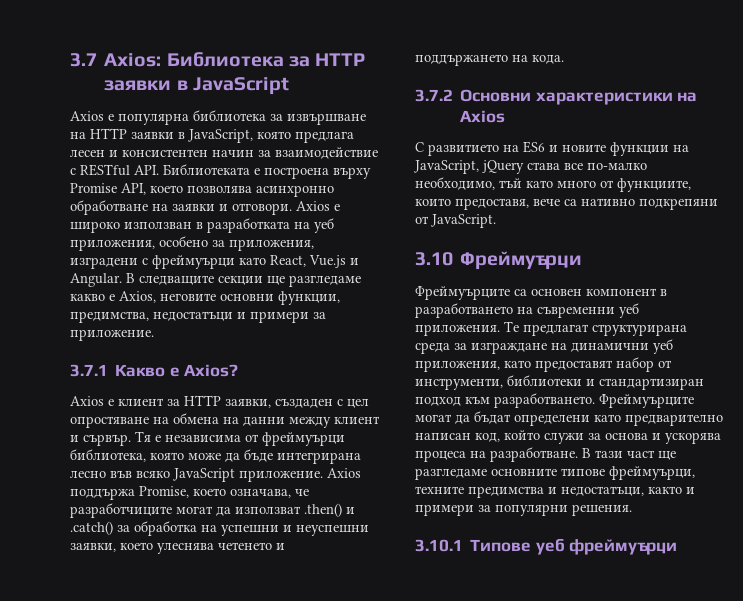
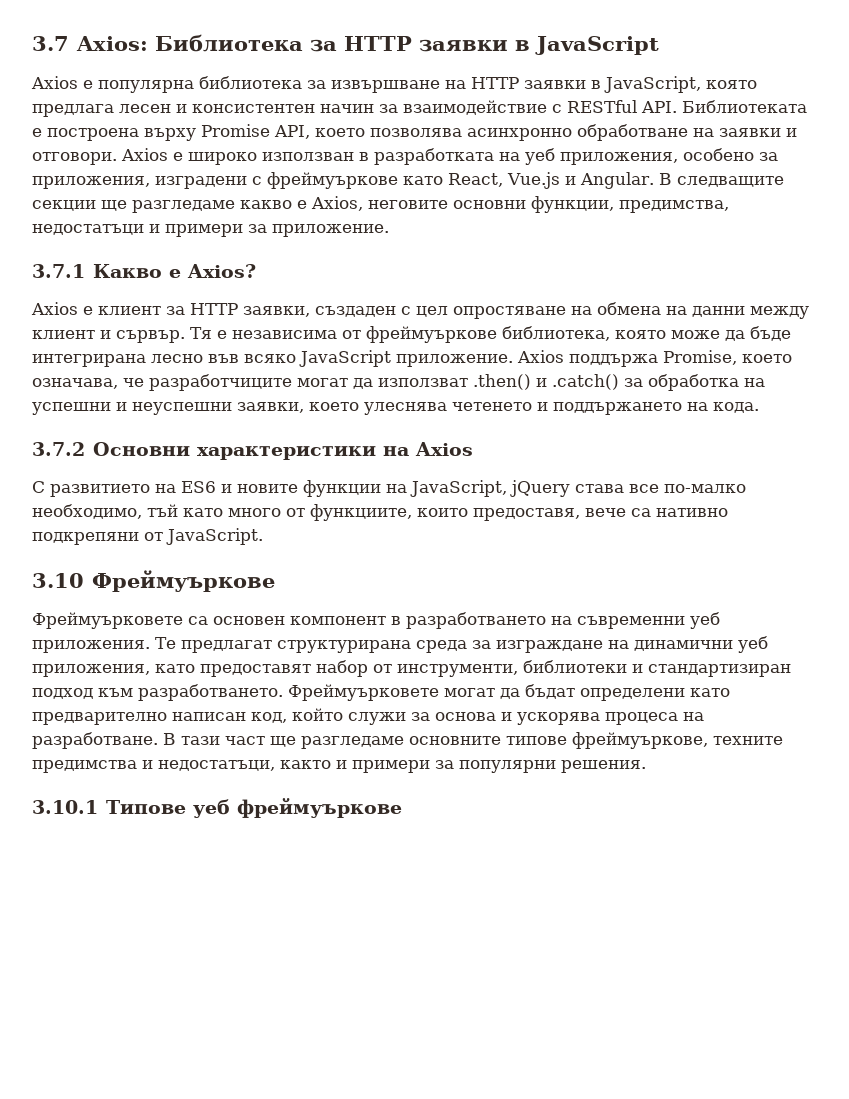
- Axios е широко използван в разработката на уеб приложения, особено за приложения, изградени с фреймуърци като React, Vue.js и Angular.
+ Axios е широко използван в разработката на уеб приложения, особено за приложения, изградени с фреймуъркове като React, Vue.js и Angular.
- Тя е независима от фреймуърци библиотека, която може да бъде интегрирана лесно във всяко JavaScript приложение.
+ Тя е независима от фреймуъркове библиотека, която може да бъде интегрирана лесно във всяко JavaScript приложение.
- 3.10 Фреймуърци
- Фреймуърците са основен компонент в разработването на съвременни уеб приложения.
+ 3.10 Фреймуъркове
+ Фреймуърковете са основен компонент в разработването на съвременни уеб приложения.
- Фреймуърците могат да бъдат определени като предварително написан код, който служи за основа и ускорява процеса на разработване.
+ Фреймуърковете могат да бъдат определени като предварително написан код, който служи за основа и ускорява процеса на разработване.
- В тази част ще разгледаме основните типове фреймуърци, техните предимства и недостатъци, както и примери за популярни решения.
+ В тази част ще разгледаме основните типове фреймуъркове, техните предимства и недостатъци, както и примери за популярни решения.
- 3.10.1 Типове уеб фреймуърци
+ 3.10.1 Типове уеб фреймуъркове

